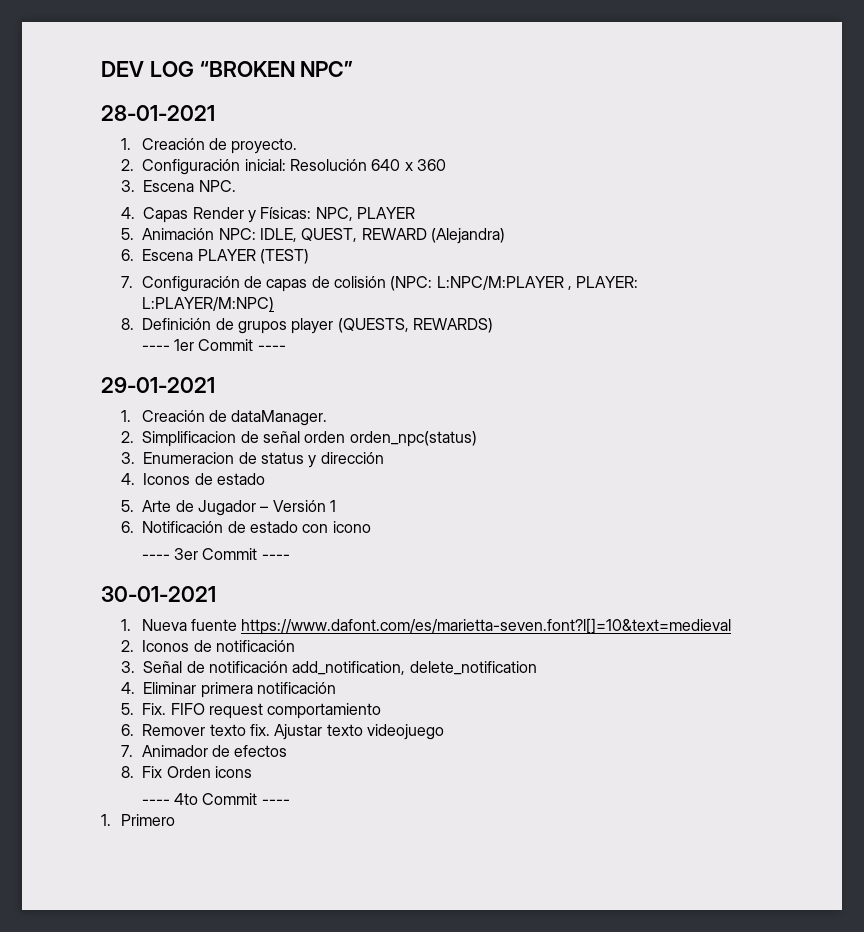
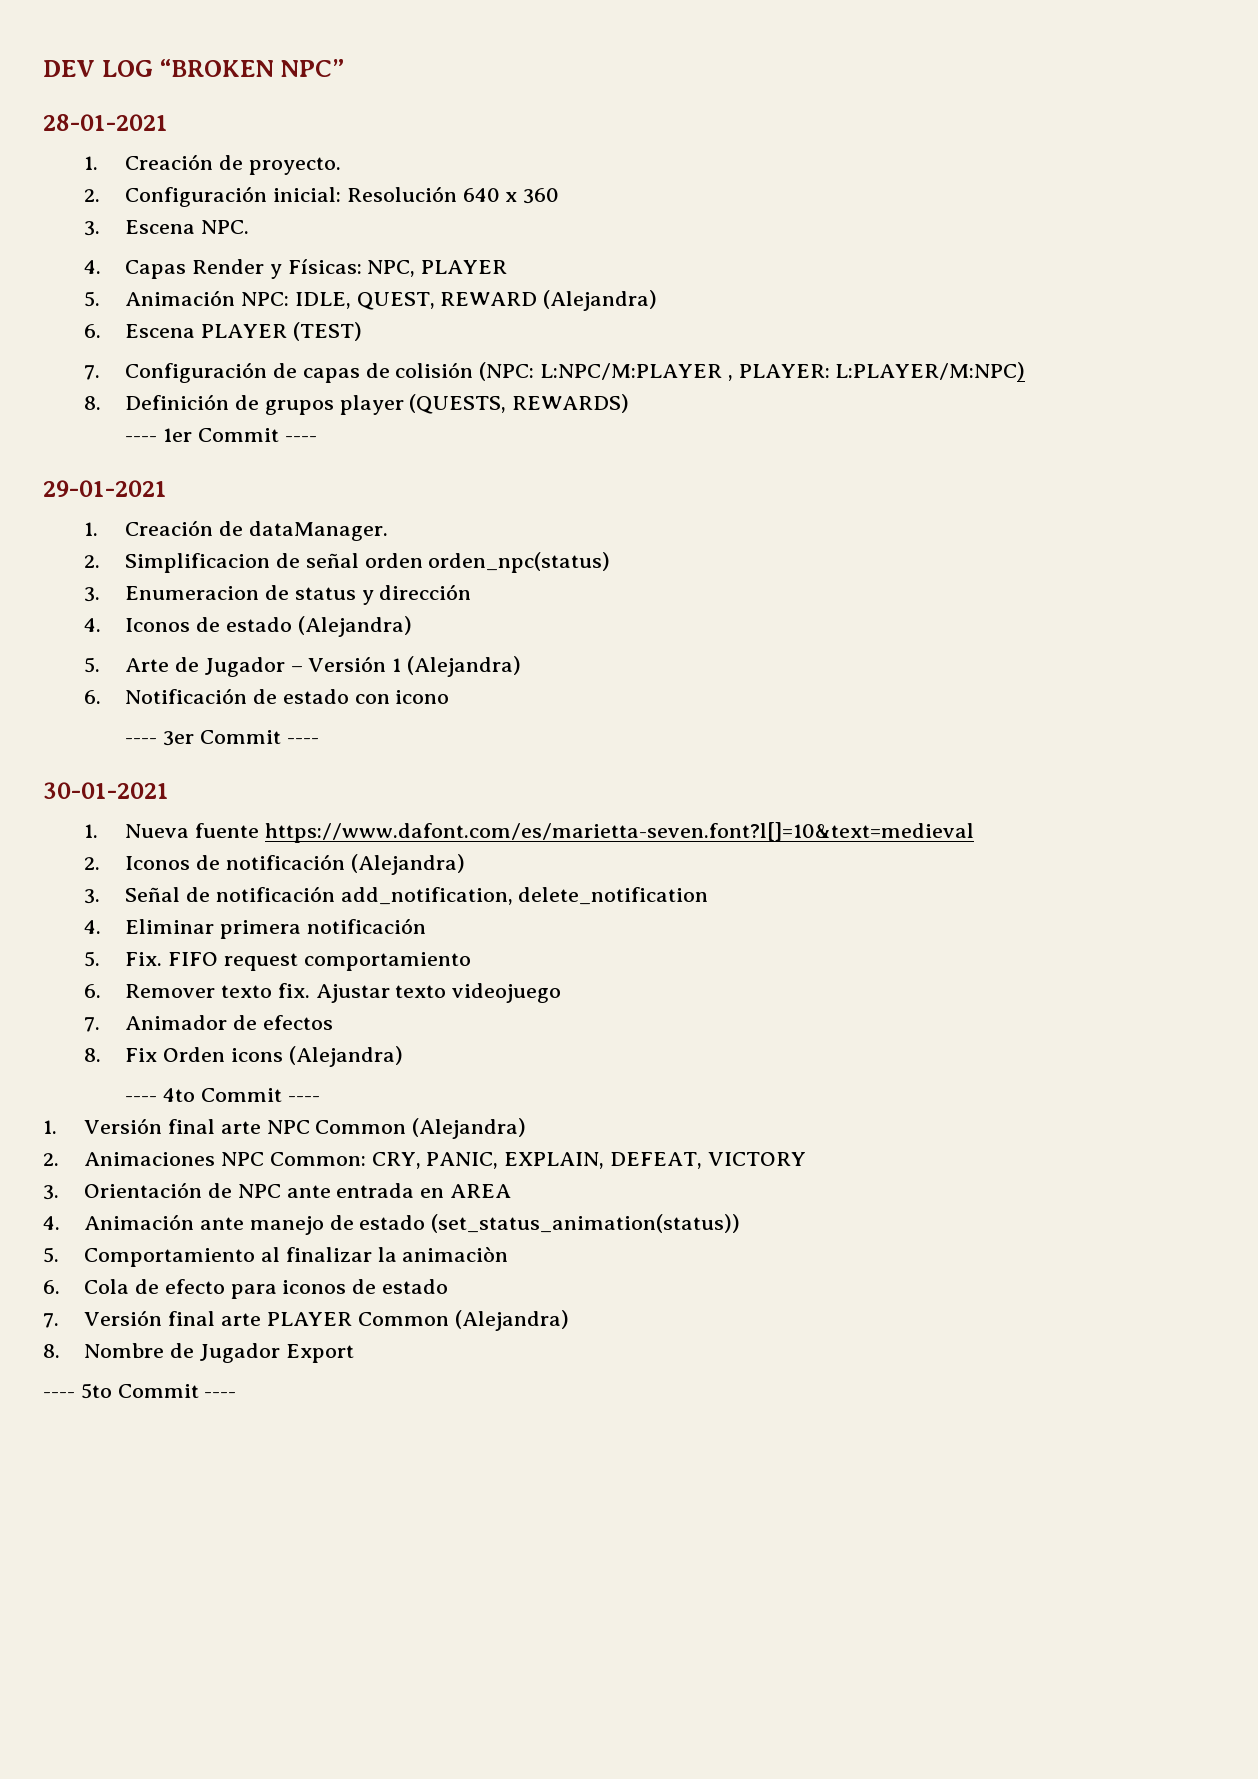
- 4. Iconos de estado
+ 4. Iconos de estado (Alejandra)
- 5. Arte de Jugador – Versión 1
+ 5. Arte de Jugador – Versión 1 (Alejandra)
- 2. Iconos de notificación
+ 2. Iconos de notificación (Alejandra)
- 8. Fix Orden icons
+ 8. Fix Orden icons (Alejandra)
- 1. Primero
+ 1. Versión final arte NPC Common (Alejandra)
+ 2. Animaciones NPC Common: CRY, PANIC, EXPLAIN, DEFEAT, VICTORY
+ 3. Orientación de NPC ante entrada en AREA
+ 4. Animación ante manejo de estado (set_status_animation(status))
+ 5. Comportamiento al finalizar la animaciòn
+ 6. Cola de efecto para iconos de estado
+ 7. Versión final arte PLAYER Common (Alejandra)
+ 8. Nombre de Jugador Export
+ ---- 5to Commit ----

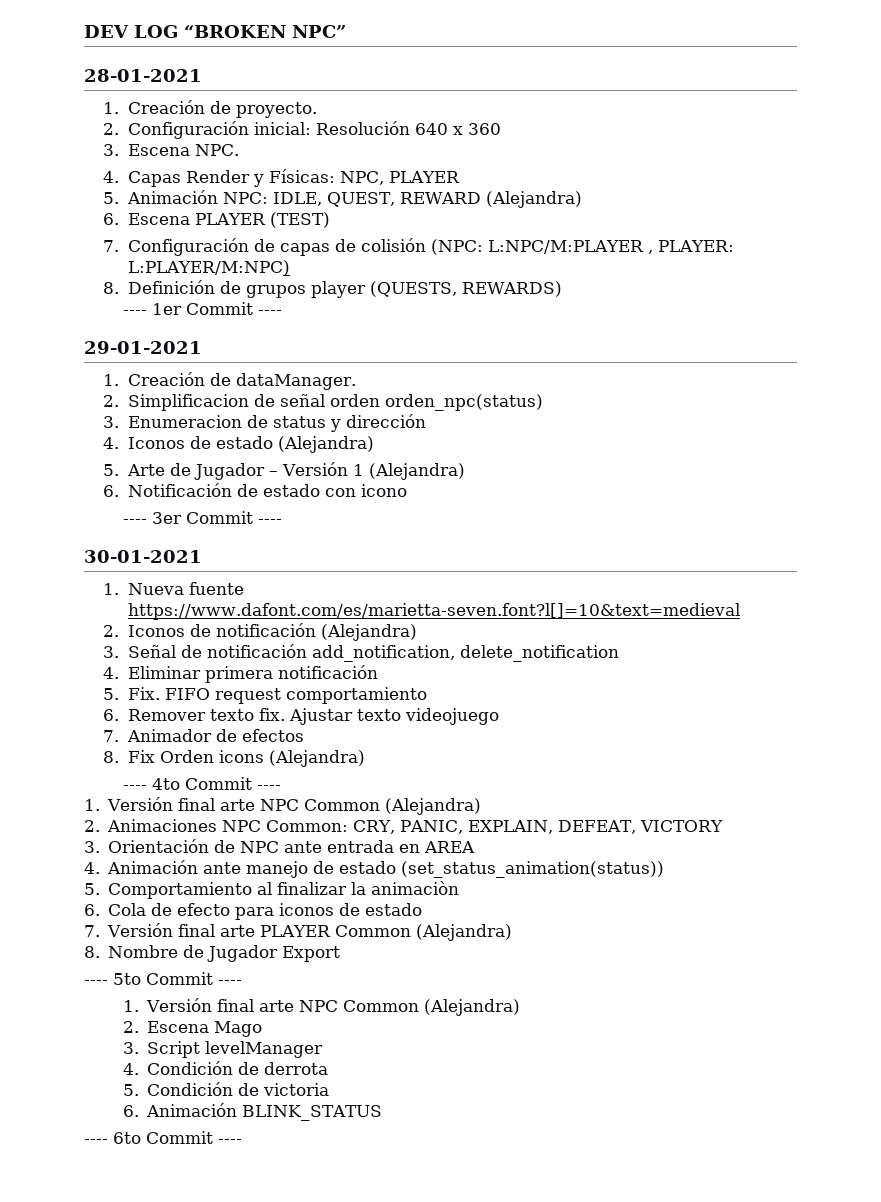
  ---- 5to Commit ----
+ 1. Versión final arte NPC Common (Alejandra)
+ 2. Escena Mago
+ 3. Script levelManager
+ 4. Condición de derrota
+ 5. Condición de victoria
+ 6. Animación BLINK_STATUS
+ ---- 6to Commit ----

